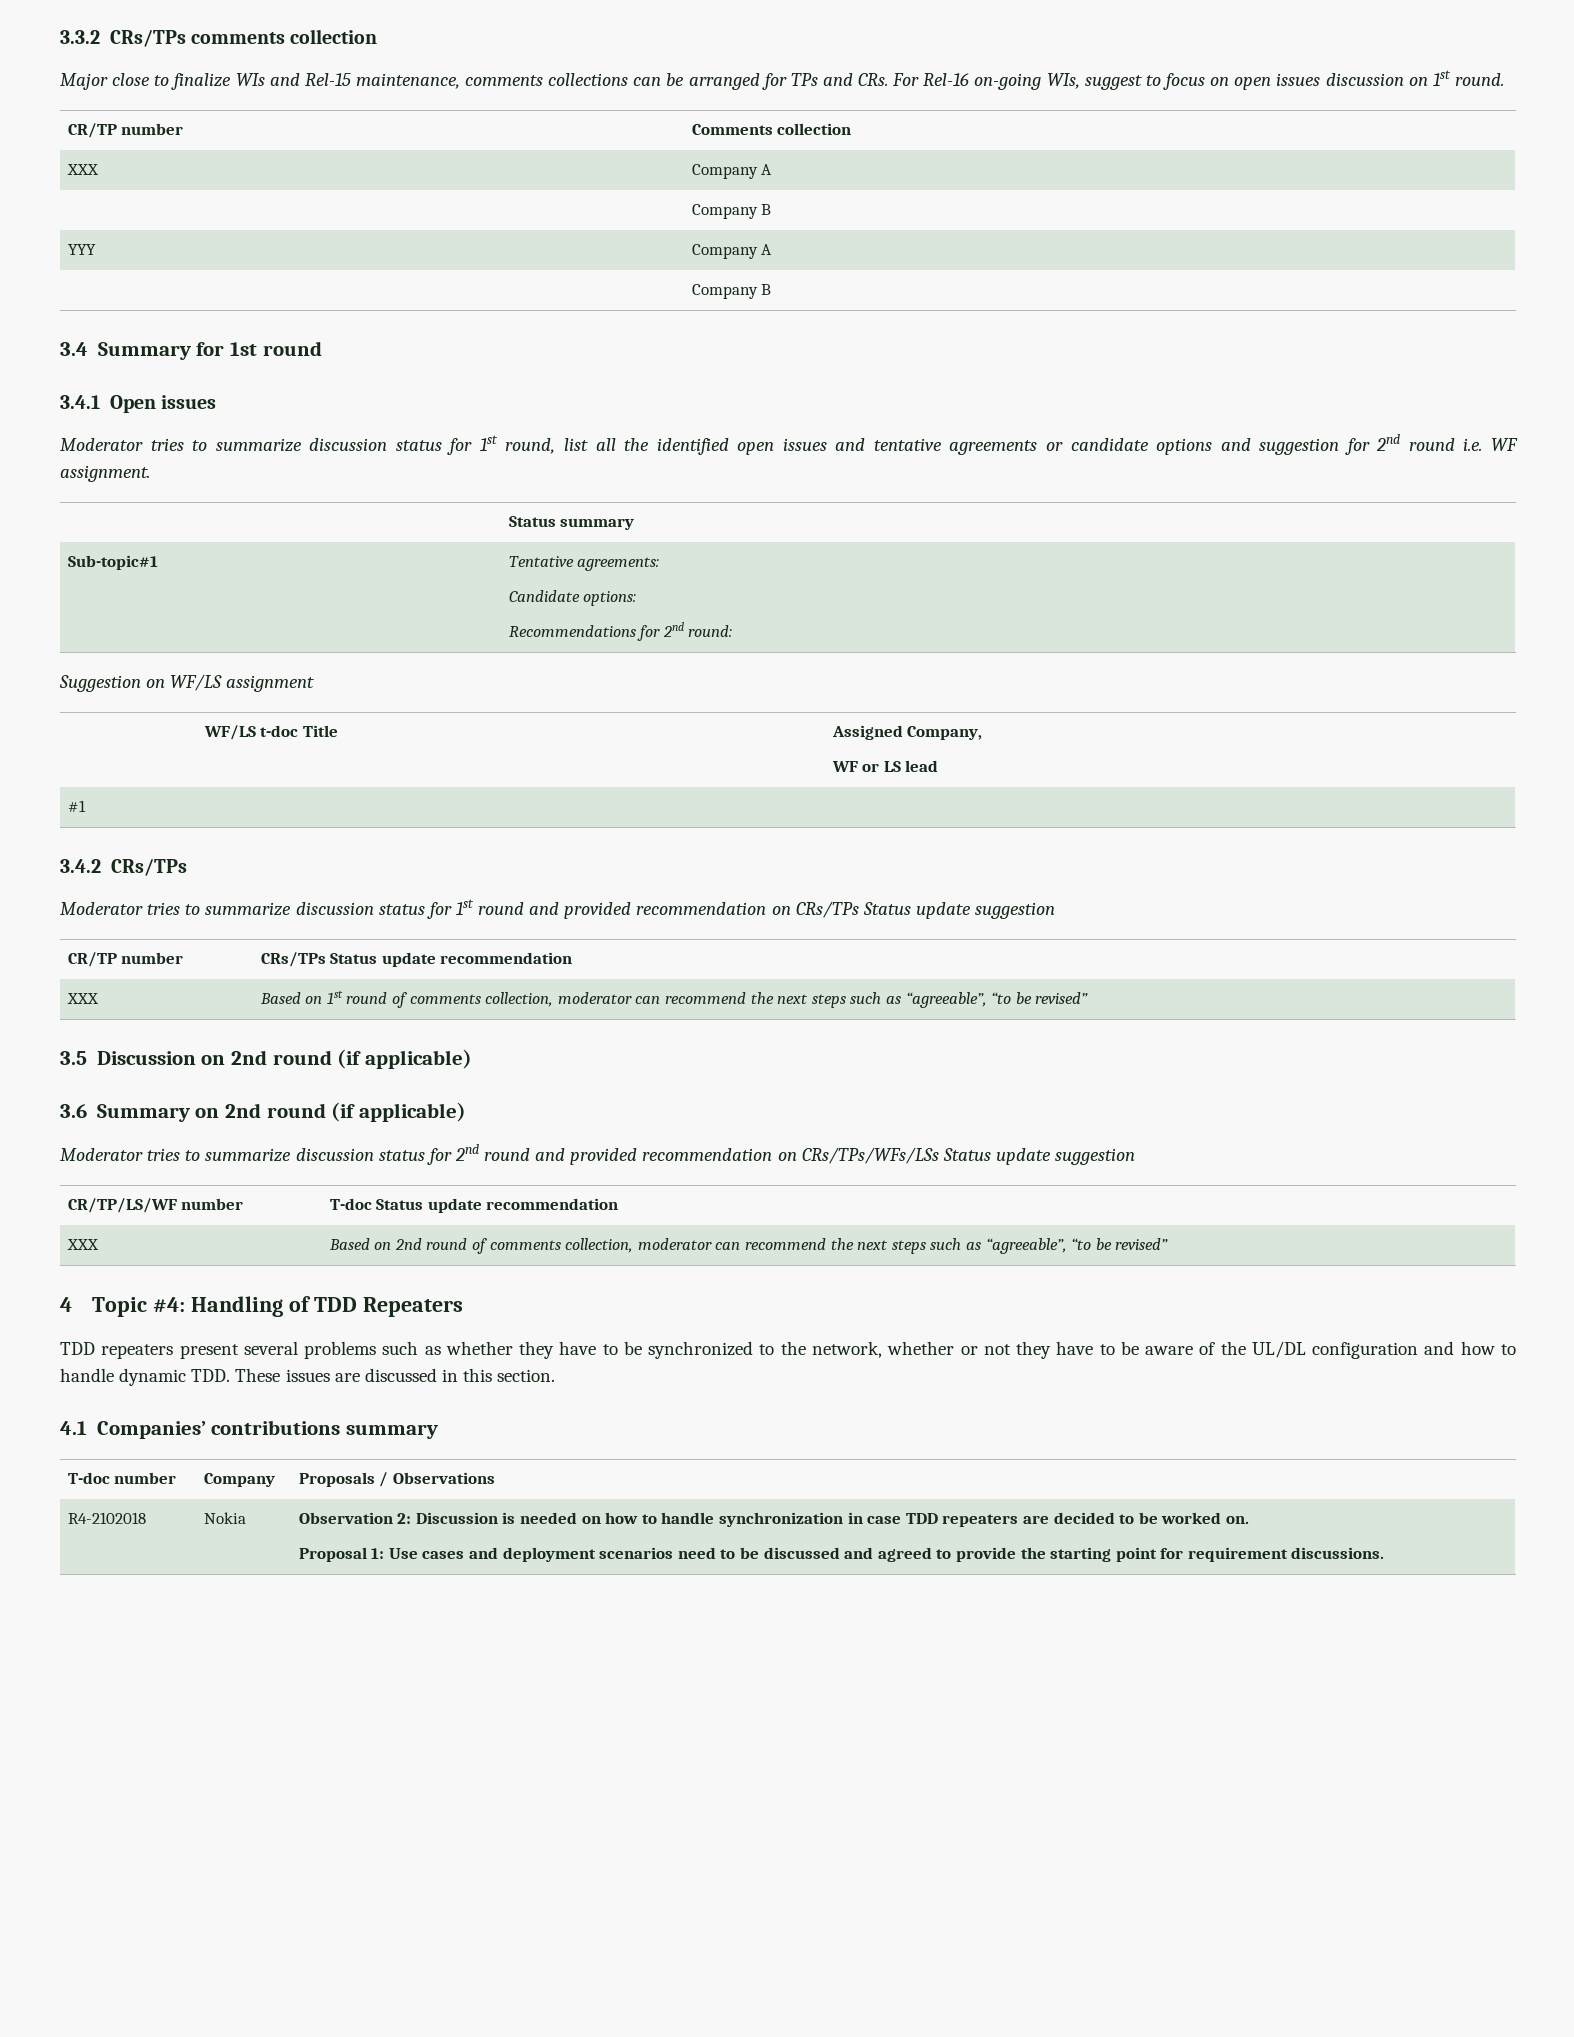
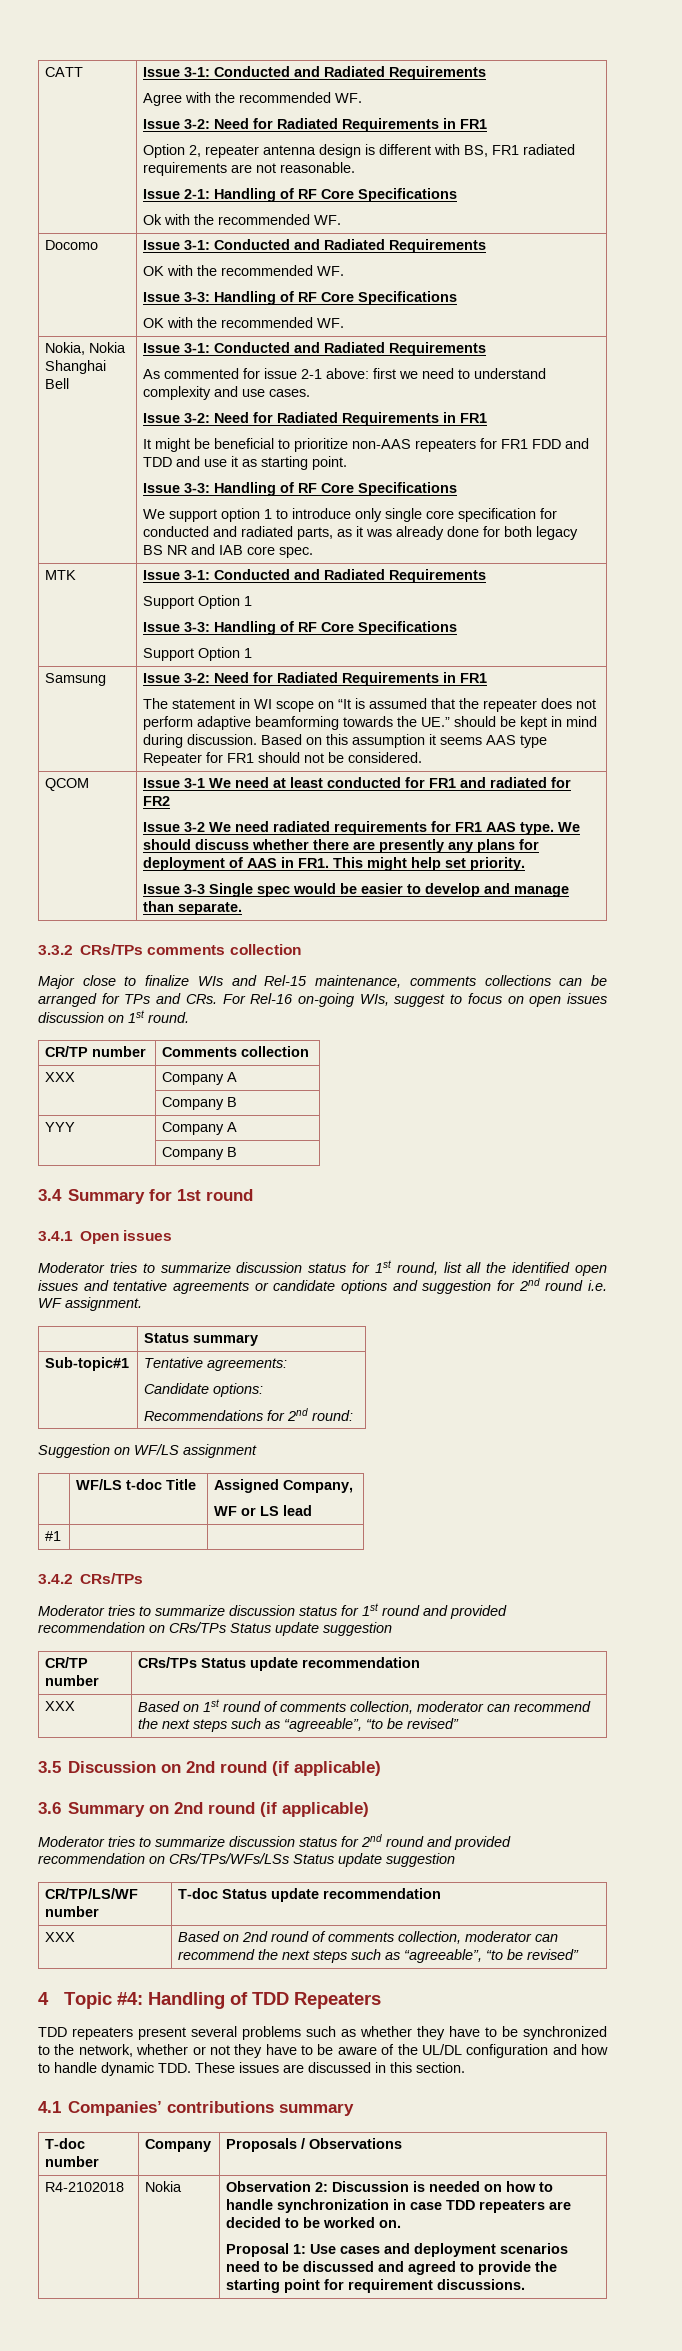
+ CATT | Issue 3-1: Conducted and Radiated Requirements
+ Agree with the recommended WF.
+ Issue 3-2: Need for Radiated Requirements in FR1
+ Option 2, repeater antenna design is different with BS, FR1 radiated requirements are not reasonable.
+ Issue 2-1: Handling of RF Core Specifications
+ Ok with the recommended WF.
+ Docomo | Issue 3-1: Conducted and Radiated Requirements
+ OK with the recommended WF.
+ Issue 3-3: Handling of RF Core Specifications
+ OK with the recommended WF.
+ Nokia, Nokia Shanghai Bell | Issue 3-1: Conducted and Radiated Requirements
+ As commented for issue 2-1 above: first we need to understand complexity and use cases.
+ Issue 3-2: Need for Radiated Requirements in FR1
+ It might be beneficial to prioritize non-AAS repeaters for FR1 FDD and TDD and use it as starting point.
+ Issue 3-3: Handling of RF Core Specifications
+ We support option 1 to introduce only single core specification for conducted and radiated parts, as it was already done for both legacy BS NR and IAB core spec.
+ MTK | Issue 3-1: Conducted and Radiated Requirements
+ Support Option 1
+ Issue 3-3: Handling of RF Core Specifications
+ Support Option 1
+ Samsung | Issue 3-2: Need for Radiated Requirements in FR1
+ The statement in WI scope on “It is assumed that the repeater does not perform adaptive beamforming towards the UE.” should be kept in mind during discussion. Based on this assumption it seems AAS type Repeater for FR1 should not be considered.
+ QCOM | Issue 3-1 We need at least conducted for FR1 and radiated for FR2
+ Issue 3-2 We need radiated requirements for FR1 AAS type. We should discuss whether there are presently any plans for deployment of AAS in FR1. This might help set priority.
+ Issue 3-3 Single spec would be easier to develop and manage than separate.

